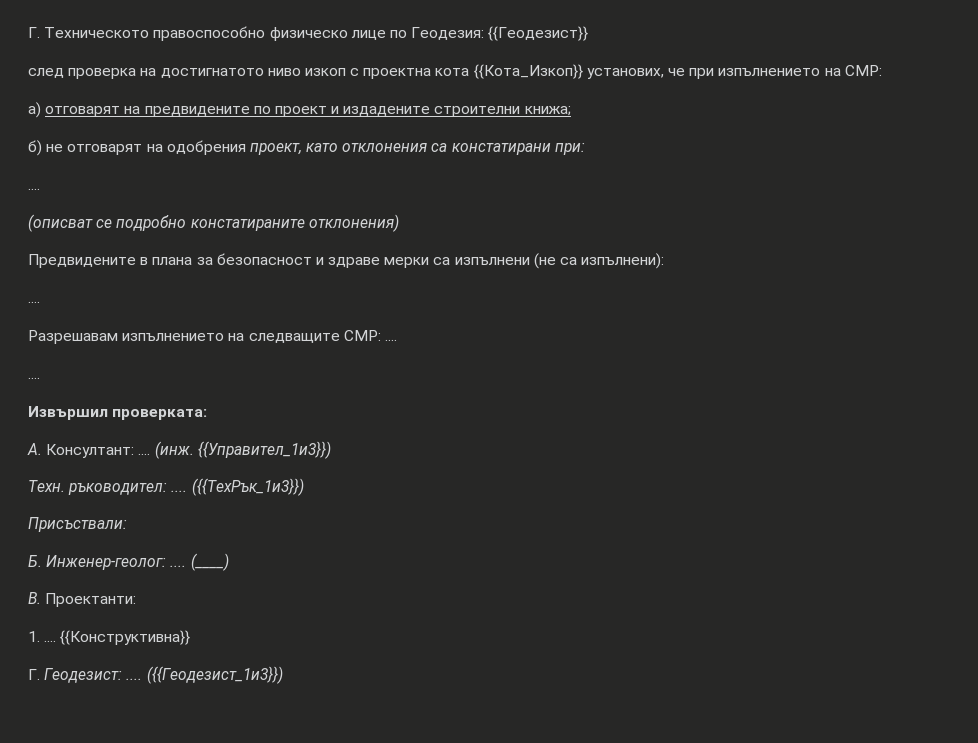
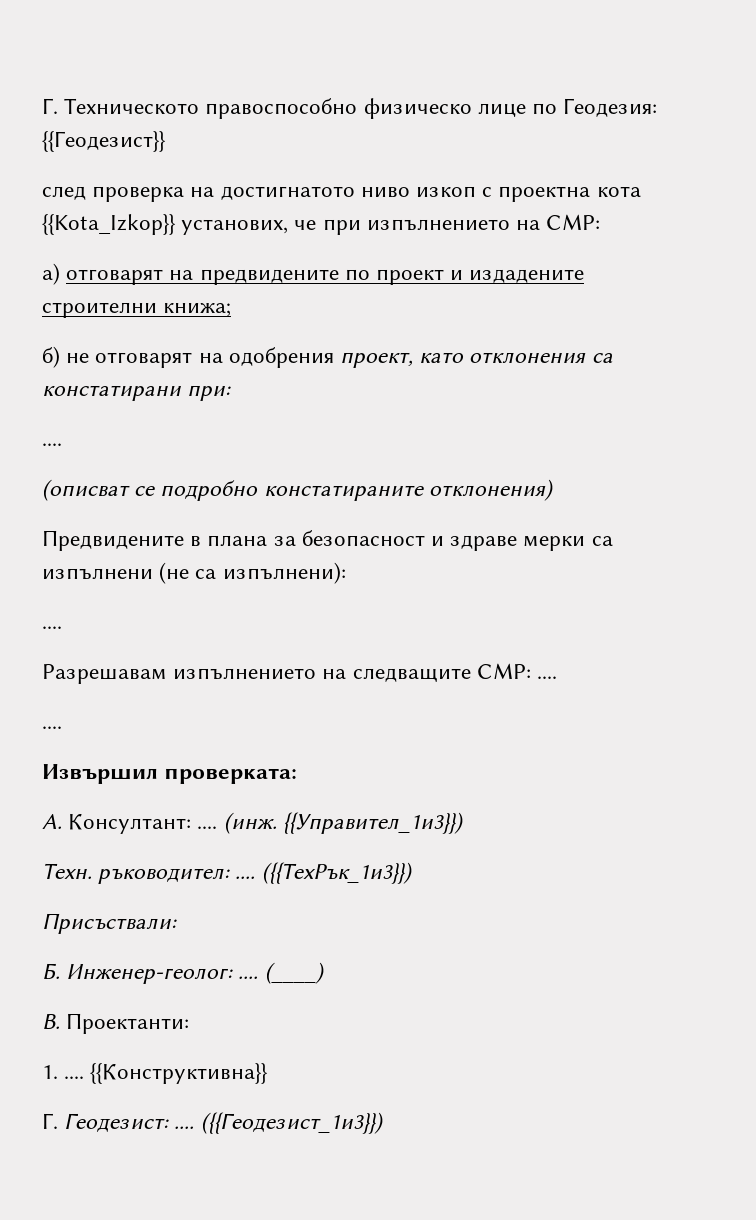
- след проверка на достигнатото ниво изкоп с проектна кота {{Кота_Изкоп}} установих, че при изпълнението на СМР:
+ след проверка на достигнатото ниво изкоп с проектна кота {{Kota_Izkop}} установих, че при изпълнението на СМР:

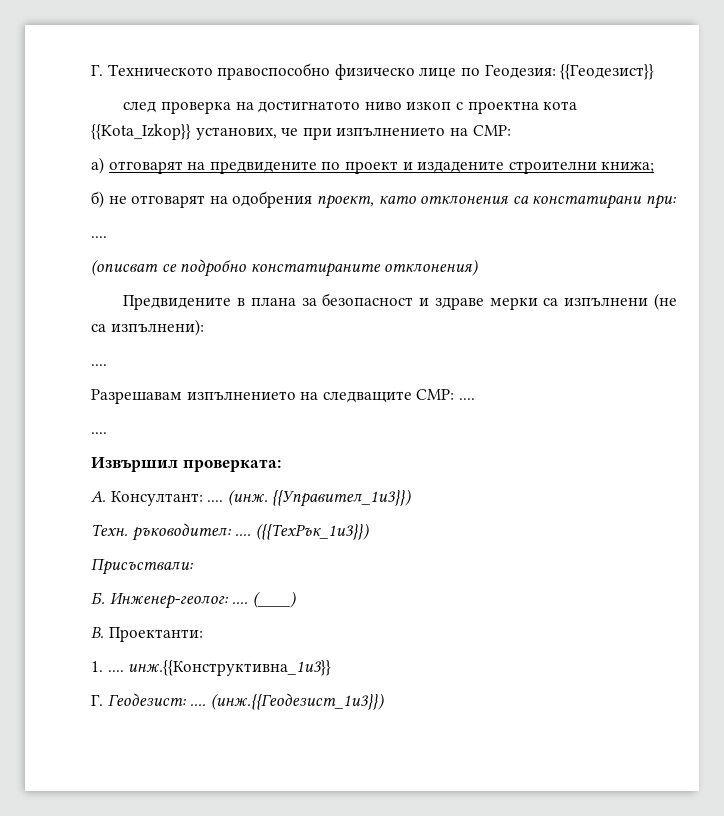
- 1. .... {{Конструктивна}}
+ 1. .... инж.{{Конструктивна_1и3}}
- ({{Геодезист_1и3}})
+ (инж.{{Геодезист_1и3}})

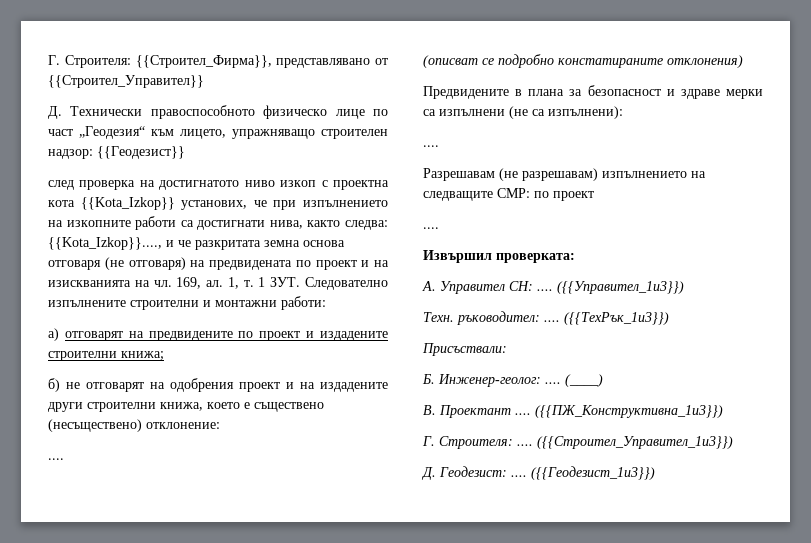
- Г. Техническото правоспособно физическо лице по Геодезия: {{Геодезист}}
+ Г. Строителя: {{Строител_Фирма}}, представлявано от {{Строител_Управител}}
+ Д. Технически правоспособното физическо лице по част „Геодезия“ към лицето, упражняващо строителен надзор: {{Геодезист}}
- след проверка на достигнатото ниво изкоп с проектна кота {{Kota_Izkop}} установих, че при изпълнението на СМР:
+ след проверка на достигнатото ниво изкоп с проектна кота {{Kota_Izkop}} установих, че при изпълнението на изкопните работи са достигнати нива, както следва: {{Kota_Izkop}}...., и че разкритата земна основа отговаря (не отговаря) на предвидената по проект и на изискванията на чл. 169, ал. 1, т. 1 ЗУТ. Следователно изпълнените строителни и монтажни работи:
- б) не отговарят на одобрения проект, като отклонения са констатирани при:
+ б) не отговарят на одобрения проект и на издадените други строителни книжа, което е съществено (несъществено) отклонение:
- Разрешавам изпълнението на следващите СМР: ....
+ Разрешавам (не разрешавам) изпълнението на следващите СМР: по проект
- А. Консултант: .... (инж. {{Управител_1и3}})
+ А. Управител СН: .... ({{Управител_1и3}})
- В. Проектанти:
- 1. .... инж.{{Конструктивна_1и3}}
- Г. Геодезист: ....
+ В. Проектант .... ({{ПЖ_Конструктивна_1и3}})
+ Г. Строителя: .... ({{Строител_Управител_1и3}})
+ Д. Геодезист: ....
- (инж.{{Геодезист_1и3}})
+ ({{Геодезист_1и3}})

